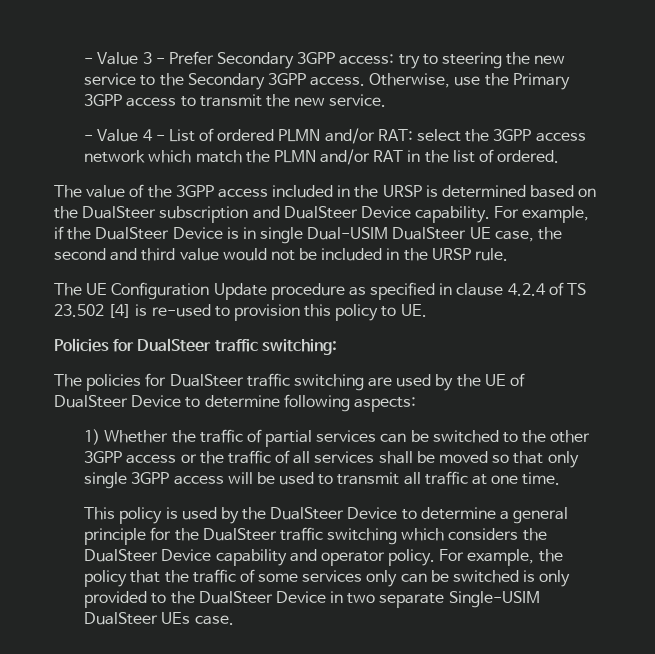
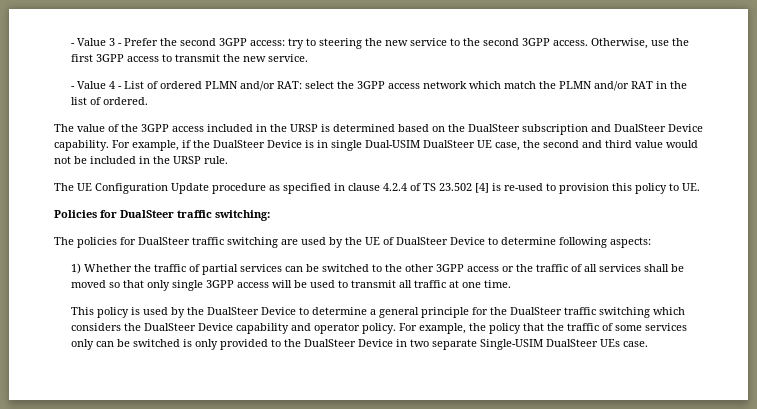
- - Value 3 - Prefer Secondary 3GPP access: try to steering the new service to the Secondary 3GPP access.
+ - Value 3 - Prefer the second 3GPP access: try to steering the new service to the second 3GPP access.
- Otherwise, use the Primary 3GPP access to transmit the new service.
+ Otherwise, use the first 3GPP access to transmit the new service.

